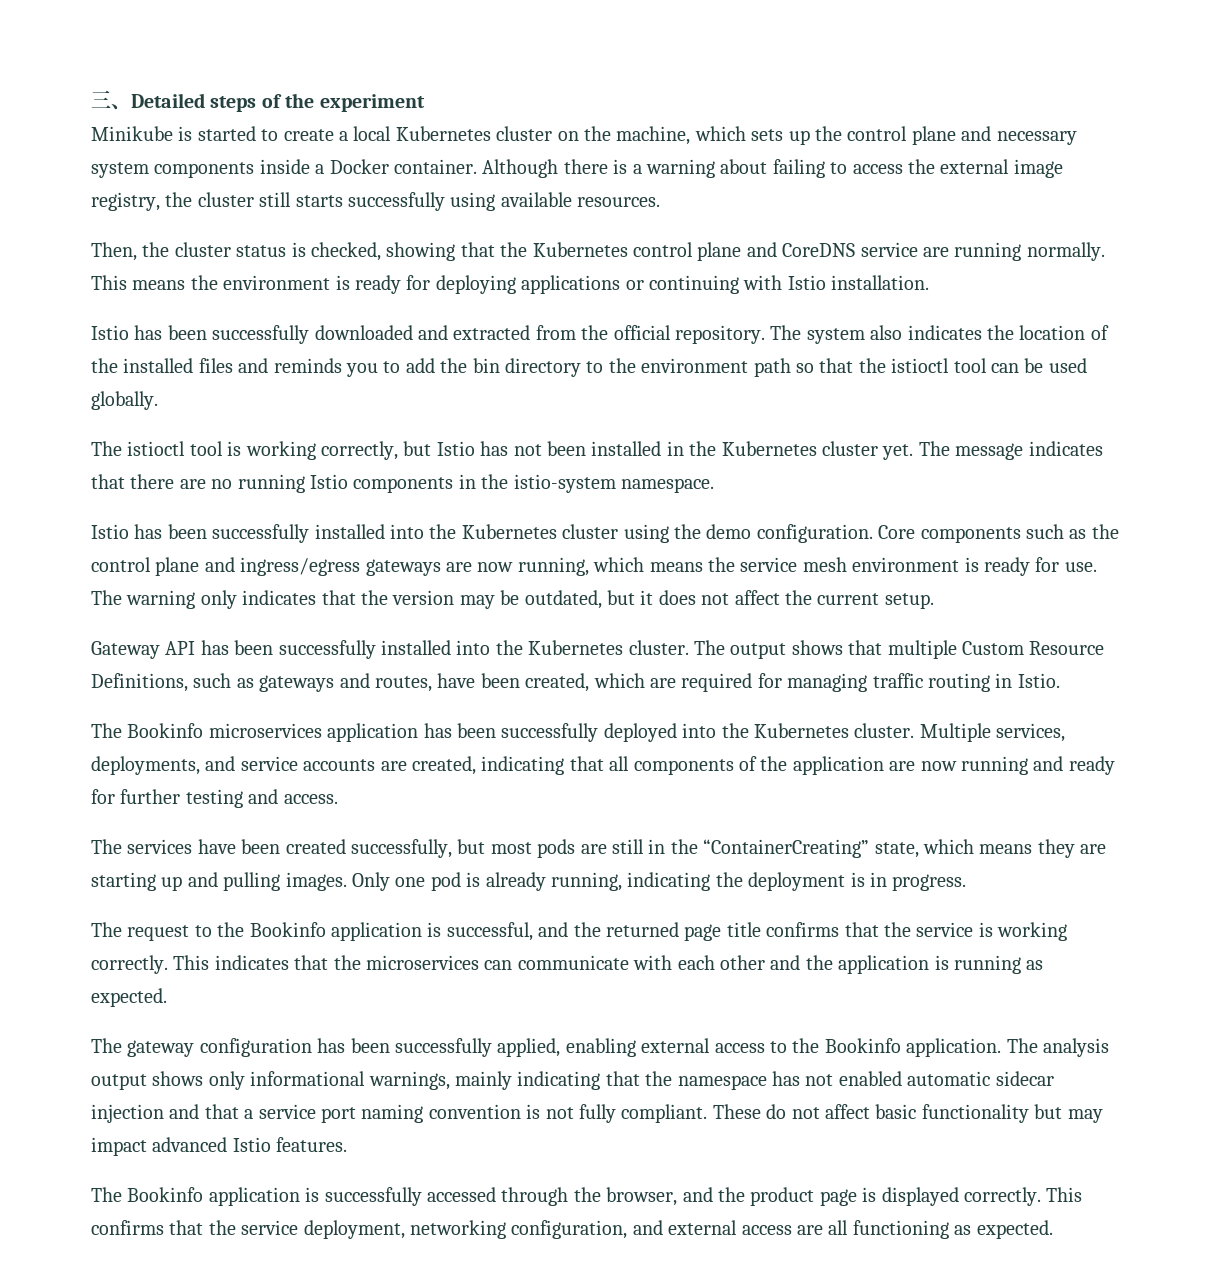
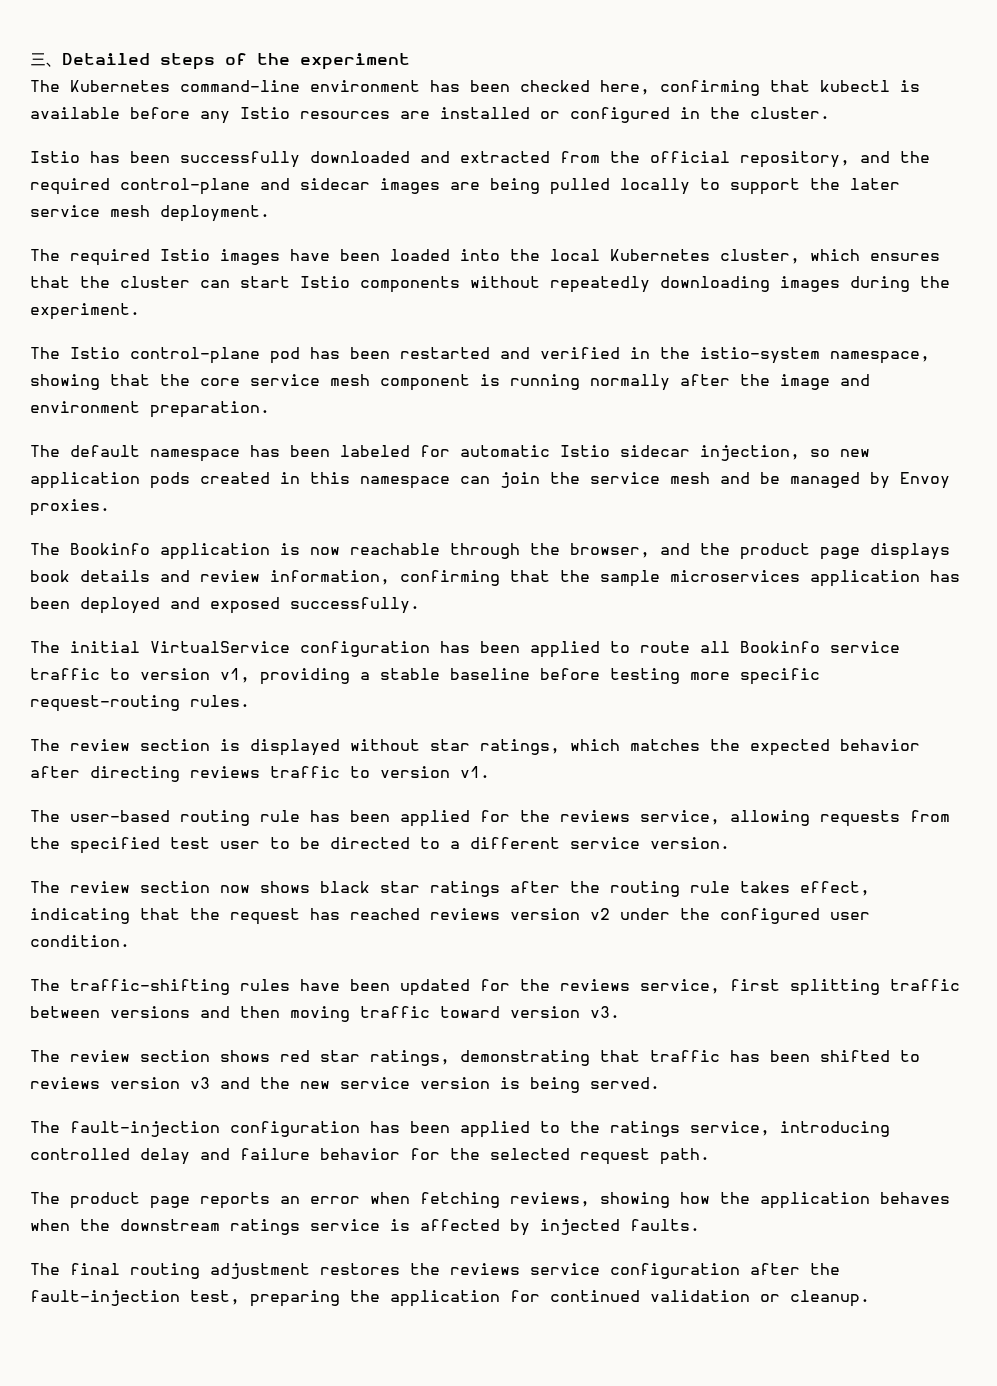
- Minikube is started to create a local Kubernetes cluster on the machine, which sets up the control plane and necessary system components inside a Docker container. Although there is a warning about failing to access the external image registry, the cluster still starts successfully using available resources.
- Then, the cluster status is checked, showing that the Kubernetes control plane and CoreDNS service are running normally. This means the environment is ready for deploying applications or continuing with Istio installation.
+ The Kubernetes command-line environment has been checked here, confirming that kubectl is available before any Istio resources are installed or configured in the cluster.
- Istio has been successfully downloaded and extracted from the official repository. The system also indicates the location of the installed files and reminds you to add the bin directory to the environment path so that the istioctl tool can be used globally.
- The istioctl tool is working correctly, but Istio has not been installed in the Kubernetes cluster yet. The message indicates that there are no running Istio components in the istio-system namespace.
- Istio has been successfully installed into the Kubernetes cluster using the demo configuration. Core components such as the control plane and ingress/egress gateways are now running, which means the service mesh environment is ready for use. The warning only indicates that the version may be outdated, but it does not affect the current setup.
- Gateway API has been successfully installed into the Kubernetes cluster. The output shows that multiple Custom Resource Definitions, such as gateways and routes, have been created, which are required for managing traffic routing in Istio.
- The Bookinfo microservices application has been successfully deployed into the Kubernetes cluster. Multiple services, deployments, and service accounts are created, indicating that all components of the application are now running and ready for further testing and access.
- The services have been created successfully, but most pods are still in the “ContainerCreating” state, which means they are starting up and pulling images. Only one pod is already running, indicating the deployment is in progress.
- The request to the Bookinfo application is successful, and the returned page title confirms that the service is working correctly. This indicates that the microservices can communicate with each other and the application is running as expected.
- The gateway configuration has been successfully applied, enabling external access to the Bookinfo application. The analysis output shows only informational warnings, mainly indicating that the namespace has not enabled automatic sidecar injection and that a service port naming convention is not fully compliant. These do not affect basic functionality but may impact advanced Istio features.
+ Istio has been successfully downloaded and extracted from the official repository, and the required control-plane and sidecar images are being pulled locally to support the later service mesh deployment.
+ The required Istio images have been loaded into the local Kubernetes cluster, which ensures that the cluster can start Istio components without repeatedly downloading images during the experiment.
+ The Istio control-plane pod has been restarted and verified in the istio-system namespace, showing that the core service mesh component is running normally after the image and environment preparation.
+ The default namespace has been labeled for automatic Istio sidecar injection, so new application pods created in this namespace can join the service mesh and be managed by Envoy proxies.
- The Bookinfo application is successfully accessed through the browser, and the product page is displayed correctly. This confirms that the service deployment, networking configuration, and external access are all functioning as expected.
+ The Bookinfo application is now reachable through the browser, and the product page displays book details and review information, confirming that the sample microservices application has been deployed and exposed successfully.
+ The initial VirtualService configuration has been applied to route all Bookinfo service traffic to version v1, providing a stable baseline before testing more specific request-routing rules.
+ The review section is displayed without star ratings, which matches the expected behavior after directing reviews traffic to version v1.
+ The user-based routing rule has been applied for the reviews service, allowing requests from the specified test user to be directed to a different service version.
+ The review section now shows black star ratings after the routing rule takes effect, indicating that the request has reached reviews version v2 under the configured user condition.
+ The traffic-shifting rules have been updated for the reviews service, first splitting traffic between versions and then moving traffic toward version v3.
+ The review section shows red star ratings, demonstrating that traffic has been shifted to reviews version v3 and the new service version is being served.
+ The fault-injection configuration has been applied to the ratings service, introducing controlled delay and failure behavior for the selected request path.
+ The product page reports an error when fetching reviews, showing how the application behaves when the downstream ratings service is affected by injected faults.
+ The final routing adjustment restores the reviews service configuration after the fault-injection test, preparing the application for continued validation or cleanup.

